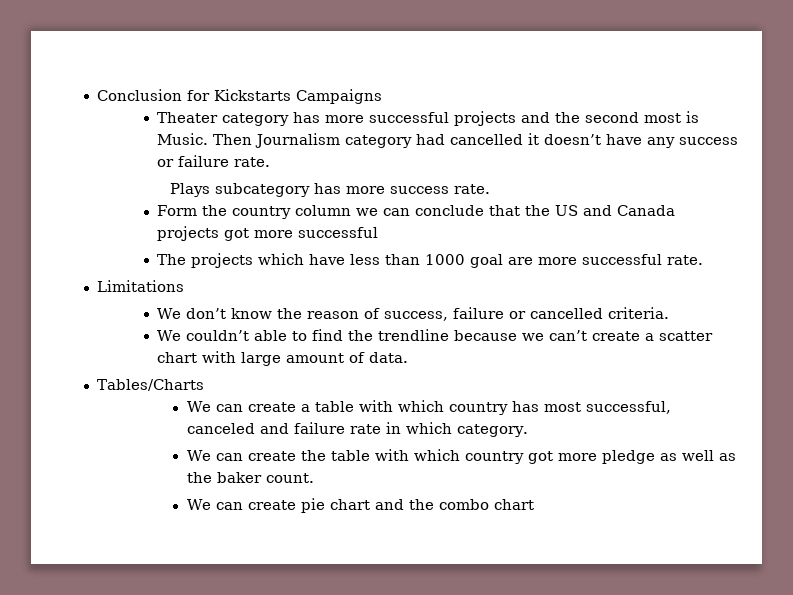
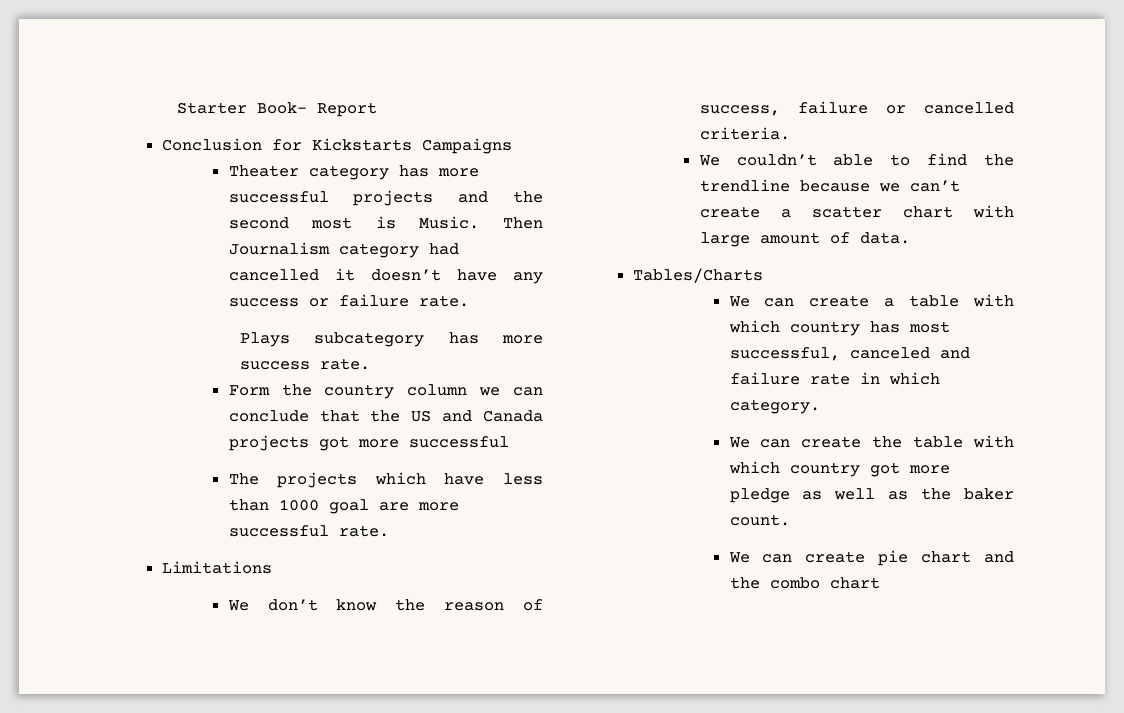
+ Starter Book- Report

